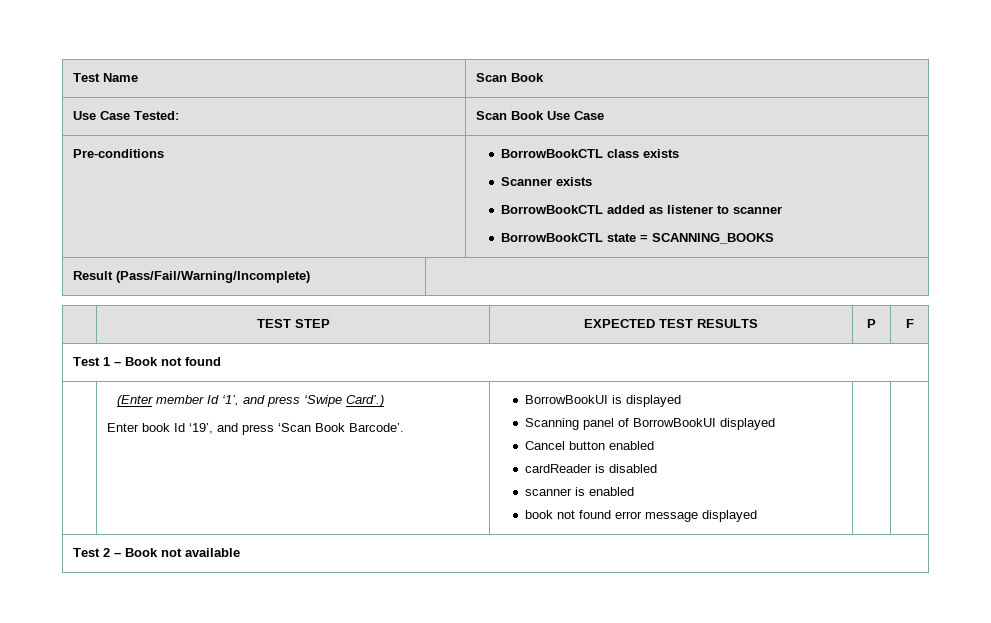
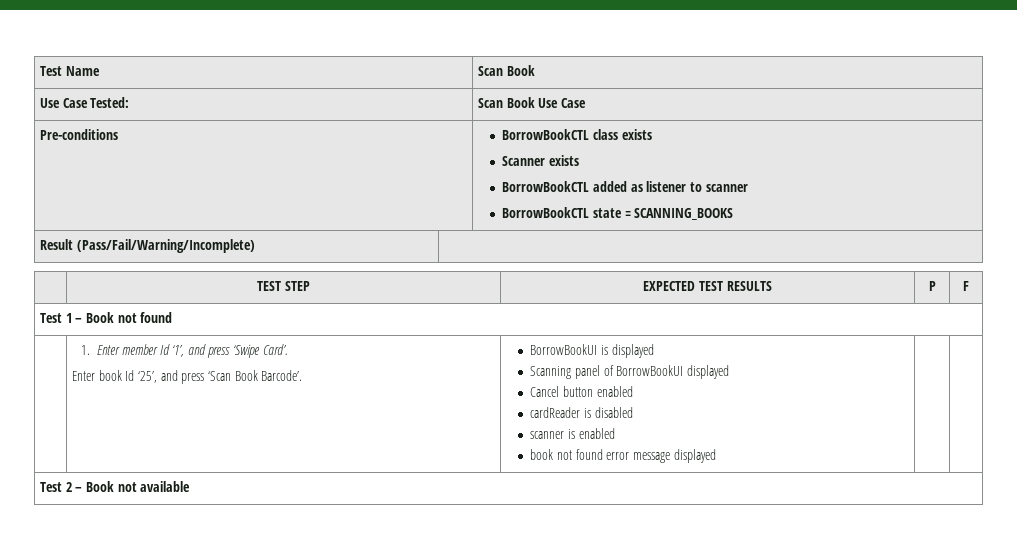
- (Enter member Id ‘1’, and press ‘Swipe Card’.)
+ 1. Enter member Id ‘1’, and press ‘Swipe Card’.
- Enter book Id ‘19’, and press ‘Scan Book Barcode’.
+ Enter book Id ‘25’, and press ‘Scan Book Barcode’.

